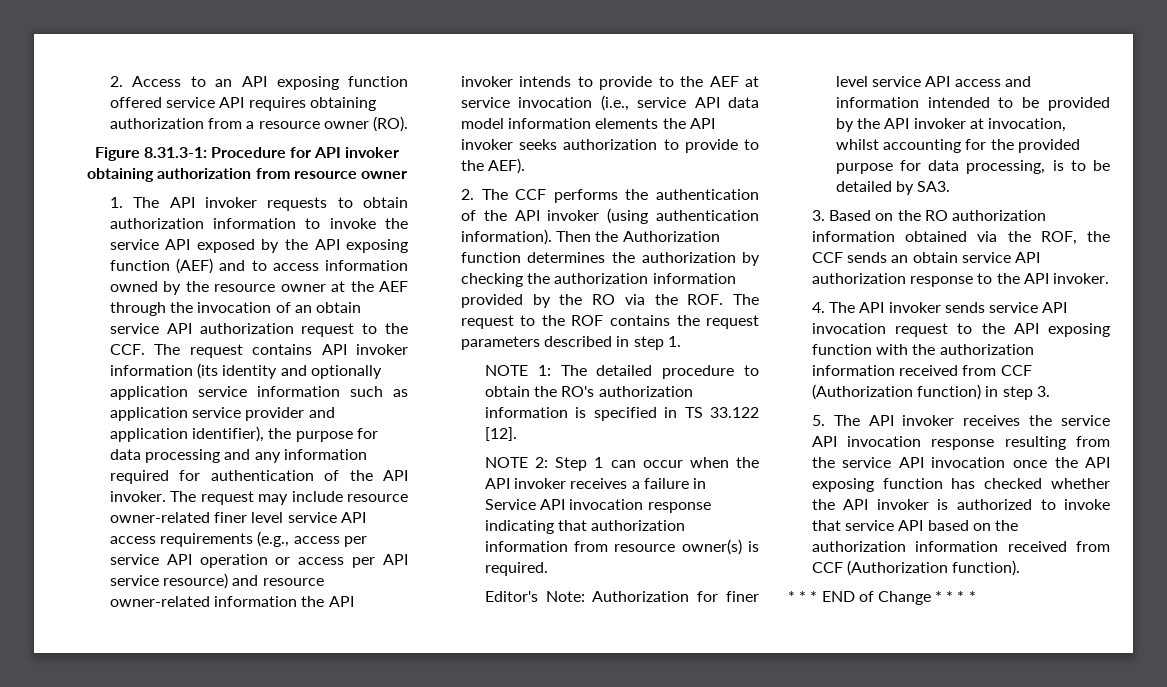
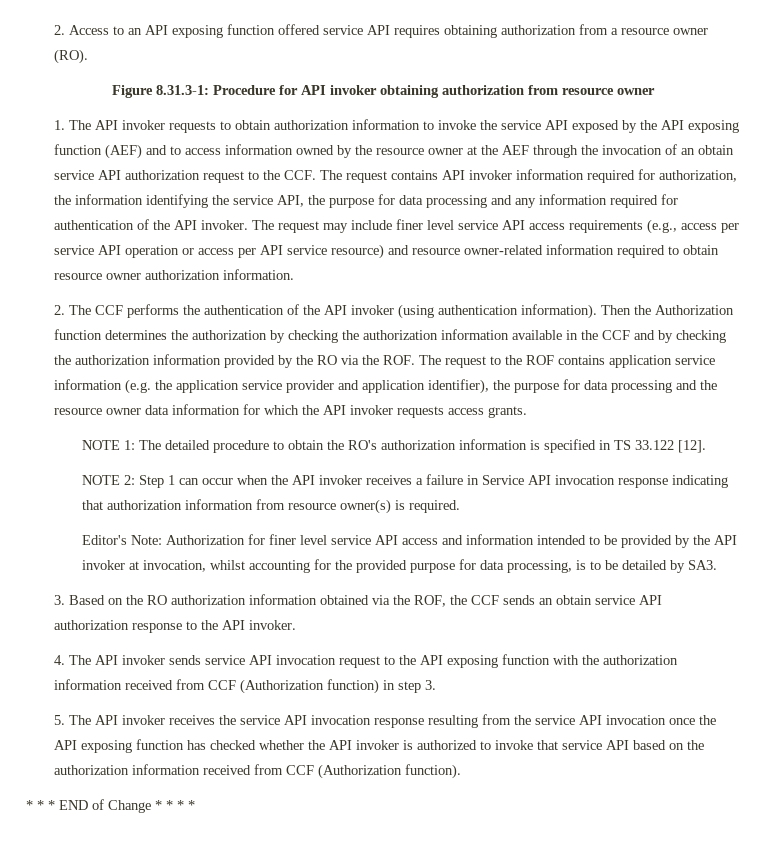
- 1. The API invoker requests to obtain authorization information to invoke the service API exposed by the API exposing function (AEF) and to access information owned by the resource owner at the AEF through the invocation of an obtain service API authorization request to the CCF. The request contains API invoker information (its identity and optionally application service information such as application service provider and application identifier), the purpose for data processing and any information required for authentication of the API invoker.
+ 1. The API invoker requests to obtain authorization information to invoke the service API exposed by the API exposing function (AEF) and to access information owned by the resource owner at the AEF through the invocation of an obtain service API authorization request to the CCF. The request contains API invoker information required for authorization, the information identifying the service API, the purpose for data processing and any information required for authentication of the API invoker.
- The request may include resource owner-related finer level service API access requirements (e.g., access per service API operation or access per API service resource) and resource owner-related information the API invoker intends to provide to the AEF at service invocation (i.e., service API data model information elements the API invoker seeks authorization to provide to the AEF).
+ The request may include finer level service API access requirements (e.g., access per service API operation or access per API service resource) and resource owner-related information required to obtain resource owner authorization information.
- Then the Authorization function determines the authorization by checking the authorization information provided by the RO via the ROF. The request to the ROF contains the request parameters described in step 1.
+ Then the Authorization function determines the authorization by checking the authorization information available in the CCF and by checking the authorization information provided by the RO via the ROF. The request to the ROF contains application service information (e.g. the application service provider and application identifier), the purpose for data processing and the resource owner data information for which the API invoker requests access grants.

